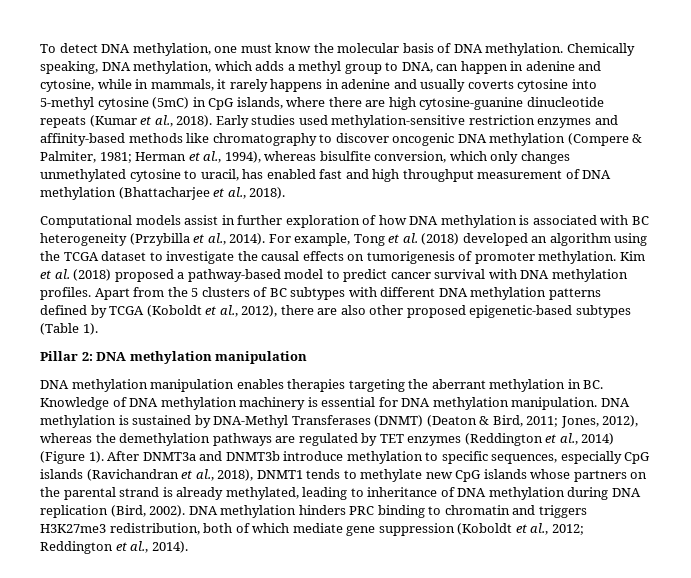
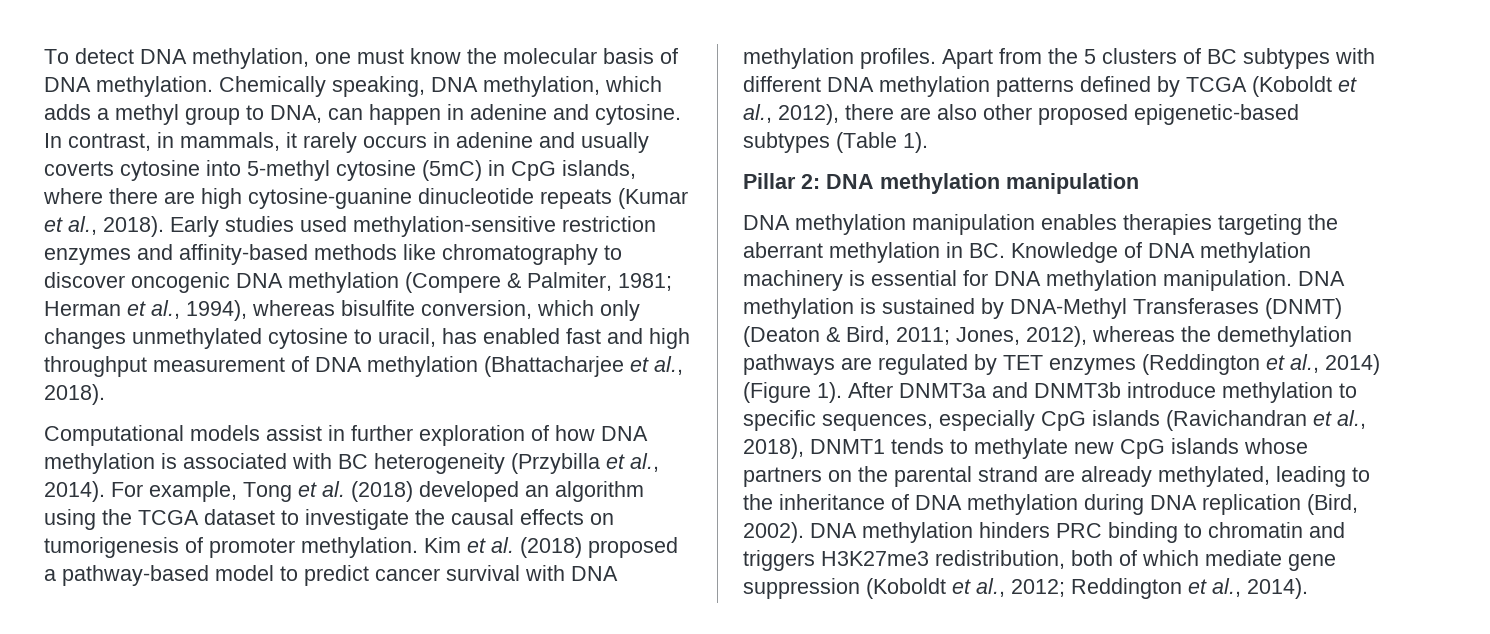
- Chemically speaking, DNA methylation, which adds a methyl group to DNA, can happen in adenine and cytosine, while in mammals, it rarely happens in adenine and usually coverts cytosine into 5-methyl cytosine (5mC) in CpG islands, where there are high cytosine-guanine dinucleotide repeats (Kumar et al., 2018).
+ Chemically speaking, DNA methylation, which adds a methyl group to DNA, can happen in adenine and cytosine. In contrast, in mammals, it rarely occurs in adenine and usually coverts cytosine into 5-methyl cytosine (5mC) in CpG islands, where there are high cytosine-guanine dinucleotide repeats (Kumar et al., 2018).
- After DNMT3a and DNMT3b introduce methylation to specific sequences, especially CpG islands (Ravichandran et al., 2018), DNMT1 tends to methylate new CpG islands whose partners on the parental strand is already methylated, leading to inheritance of DNA methylation during DNA replication (Bird, 2002).
+ After DNMT3a and DNMT3b introduce methylation to specific sequences, especially CpG islands (Ravichandran et al., 2018), DNMT1 tends to methylate new CpG islands whose partners on the parental strand are already methylated, leading to the inheritance of DNA methylation during DNA replication (Bird, 2002).

